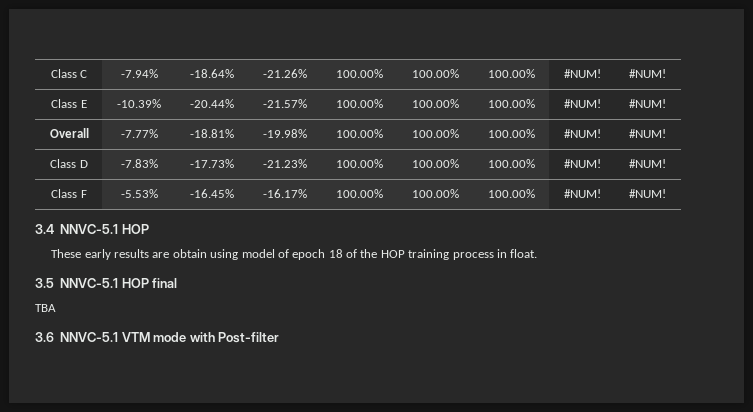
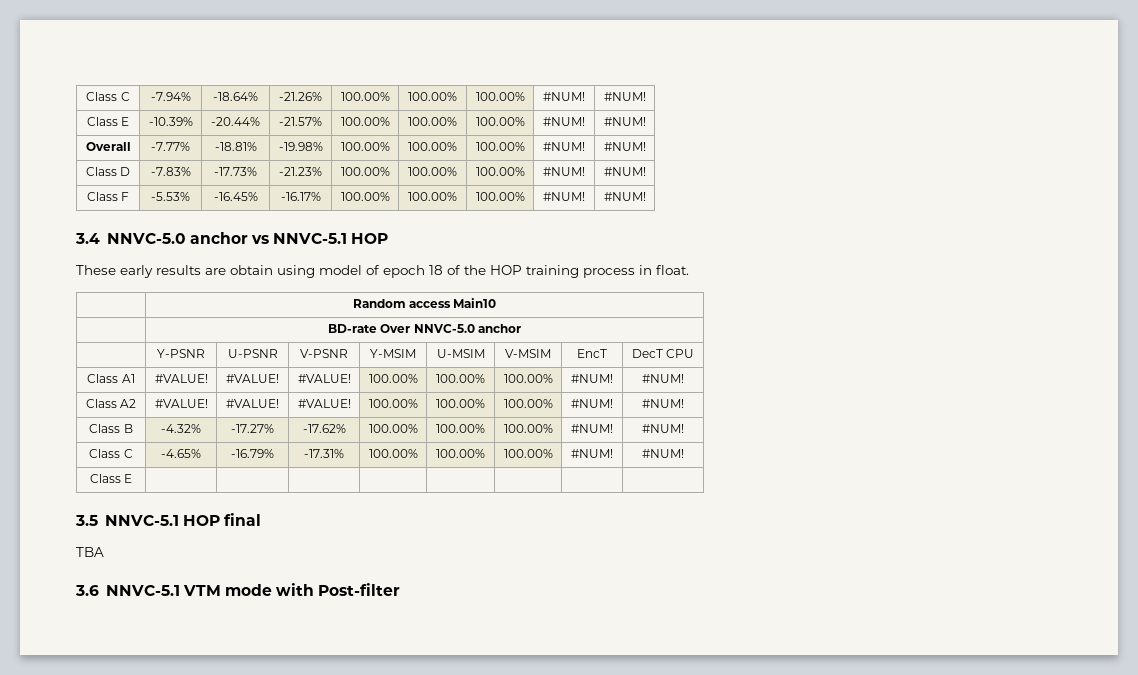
- 3.4 NNVC-5.1 HOP
+ 3.4 NNVC-5.0 anchor vs NNVC-5.1 HOP
+ | Random access Main10
+ | BD-rate Over NNVC-5.0 anchor
+ | Y-PSNR | U-PSNR | V-PSNR | Y-MSIM | U-MSIM | V-MSIM | EncT | DecT CPU
+ Class A1 | #VALUE! | #VALUE! | #VALUE! | 100.00% | 100.00% | 100.00% | #NUM! | #NUM!
+ Class A2 | #VALUE! | #VALUE! | #VALUE! | 100.00% | 100.00% | 100.00% | #NUM! | #NUM!
+ Class B | -4.32% | -17.27% | -17.62% | 100.00% | 100.00% | 100.00% | #NUM! | #NUM!
+ Class C | -4.65% | -16.79% | -17.31% | 100.00% | 100.00% | 100.00% | #NUM! | #NUM!
+ Class E | | | | | | | |

